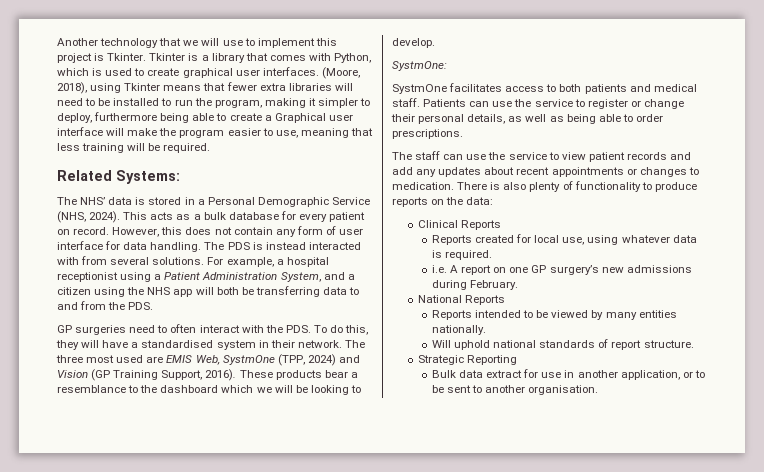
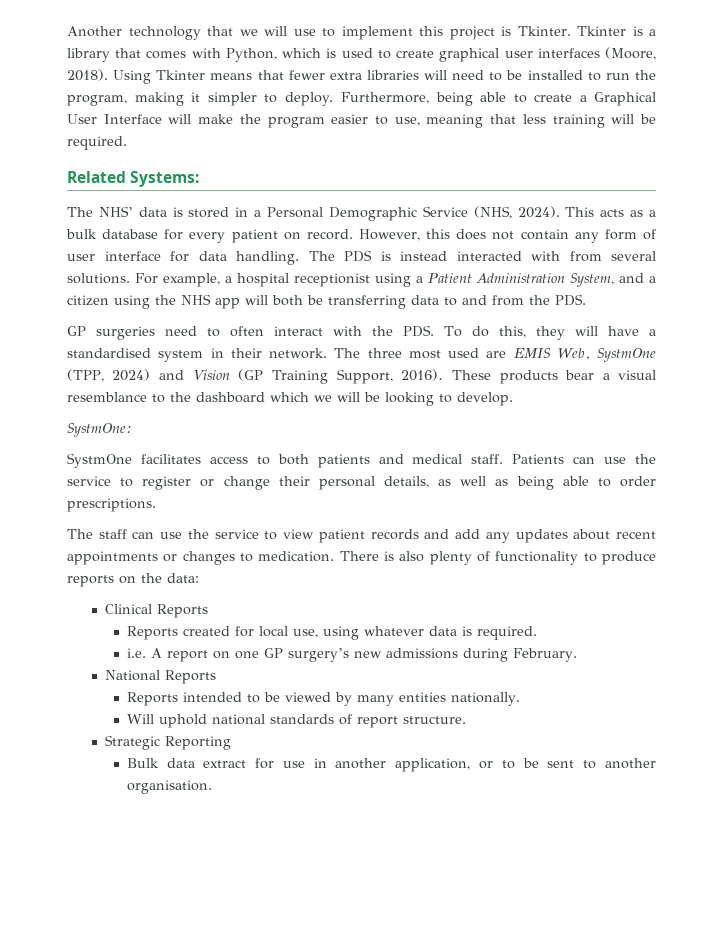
- Tkinter is a library that comes with Python, which is used to create graphical user interfaces. (Moore, 2018), using Tkinter means that fewer extra libraries will need to be installed to run the program, making it simpler to deploy, furthermore being able to create a Graphical user interface will make the program easier to use, meaning that less training will be required.
+ Tkinter is a library that comes with Python, which is used to create graphical user interfaces (Moore, 2018). Using Tkinter means that fewer extra libraries will need to be installed to run the program, making it simpler to deploy. Furthermore, being able to create a Graphical User Interface will make the program easier to use, meaning that less training will be required.
- These products bear a resemblance to the dashboard which we will be looking to develop.
+ These products bear a visual resemblance to the dashboard which we will be looking to develop.

